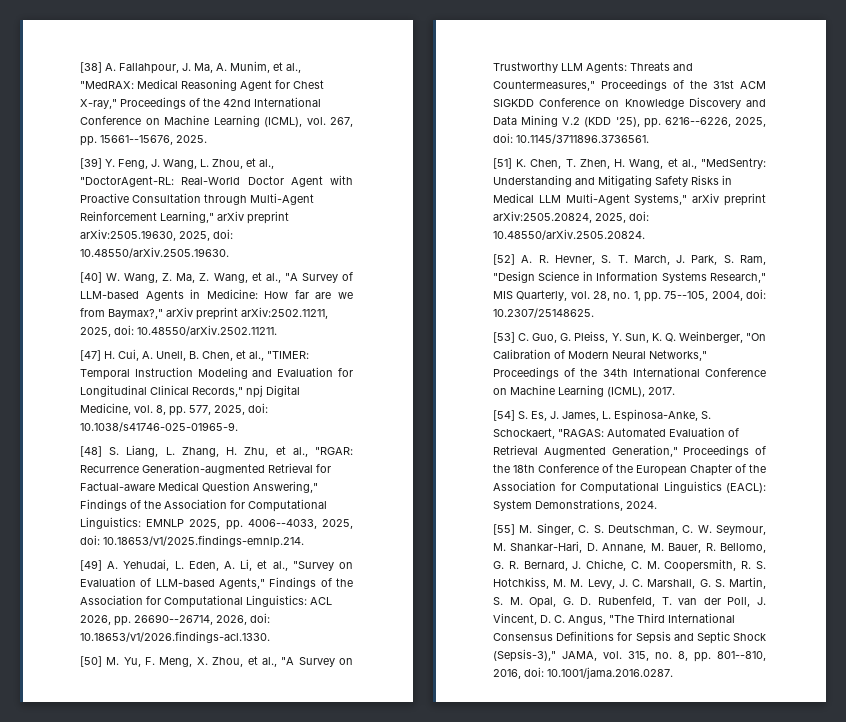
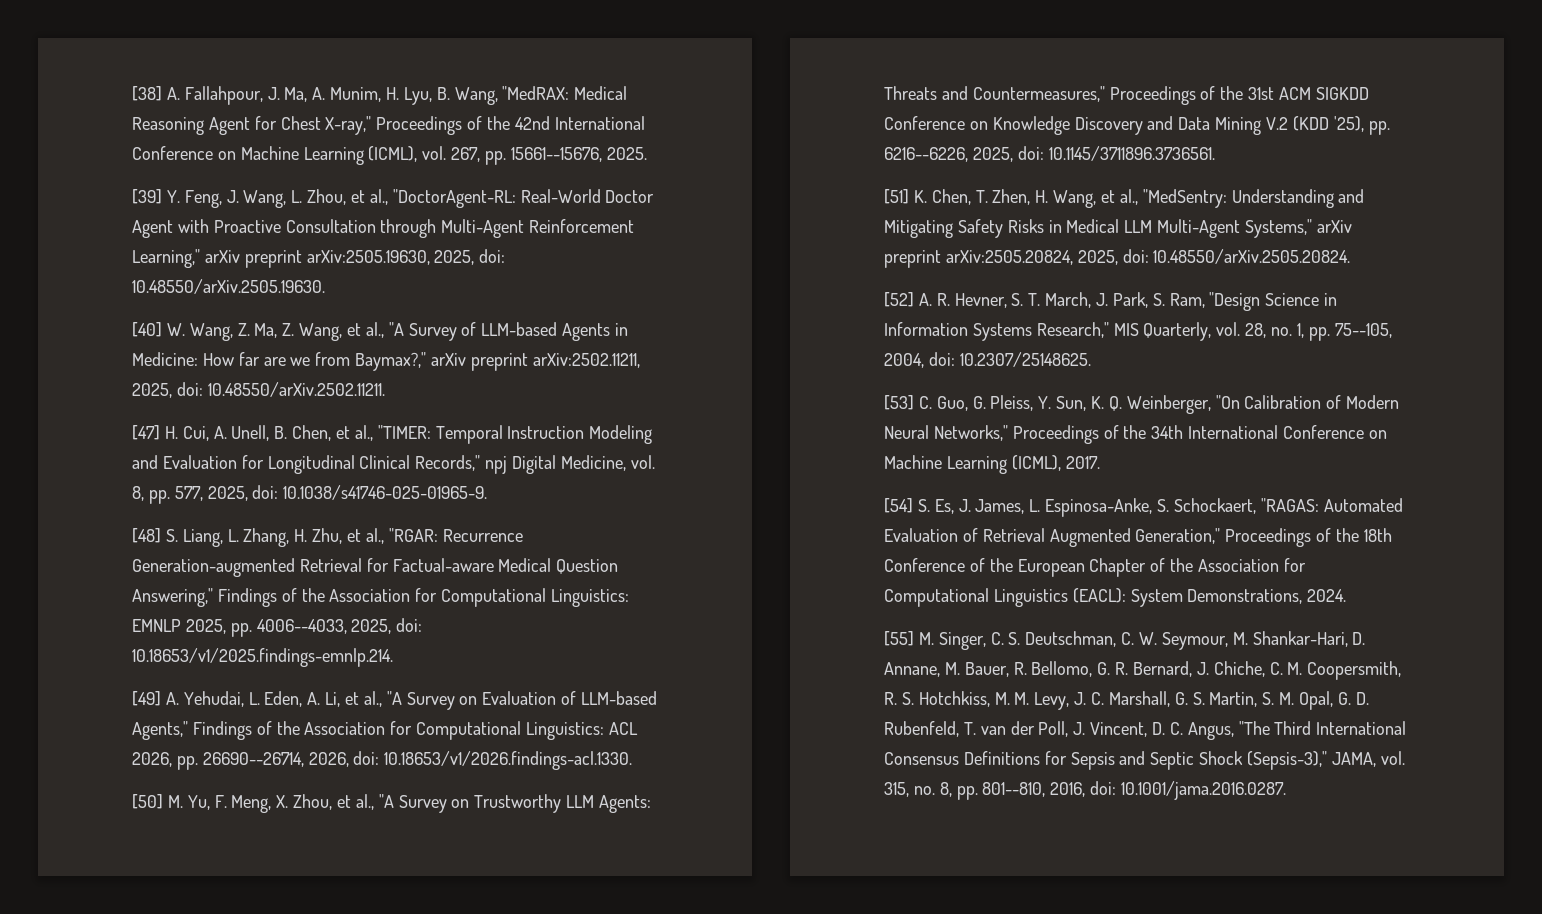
- [38] A. Fallahpour, J. Ma, A. Munim, et al., "MedRAX: Medical Reasoning Agent for Chest X-ray," Proceedings of the 42nd International Conference on Machine Learning (ICML), vol. 267, pp. 15661--15676, 2025.
+ [38] A. Fallahpour, J. Ma, A. Munim, H. Lyu, B. Wang, "MedRAX: Medical Reasoning Agent for Chest X-ray," Proceedings of the 42nd International Conference on Machine Learning (ICML), vol. 267, pp. 15661--15676, 2025.
- [49] A. Yehudai, L. Eden, A. Li, et al., "Survey on Evaluation of LLM-based Agents," Findings of the Association for Computational Linguistics: ACL 2026, pp. 26690--26714, 2026, doi: 10.18653/v1/2026.findings-acl.1330.
+ [49] A. Yehudai, L. Eden, A. Li, et al., "A Survey on Evaluation of LLM-based Agents," Findings of the Association for Computational Linguistics: ACL 2026, pp. 26690--26714, 2026, doi: 10.18653/v1/2026.findings-acl.1330.

